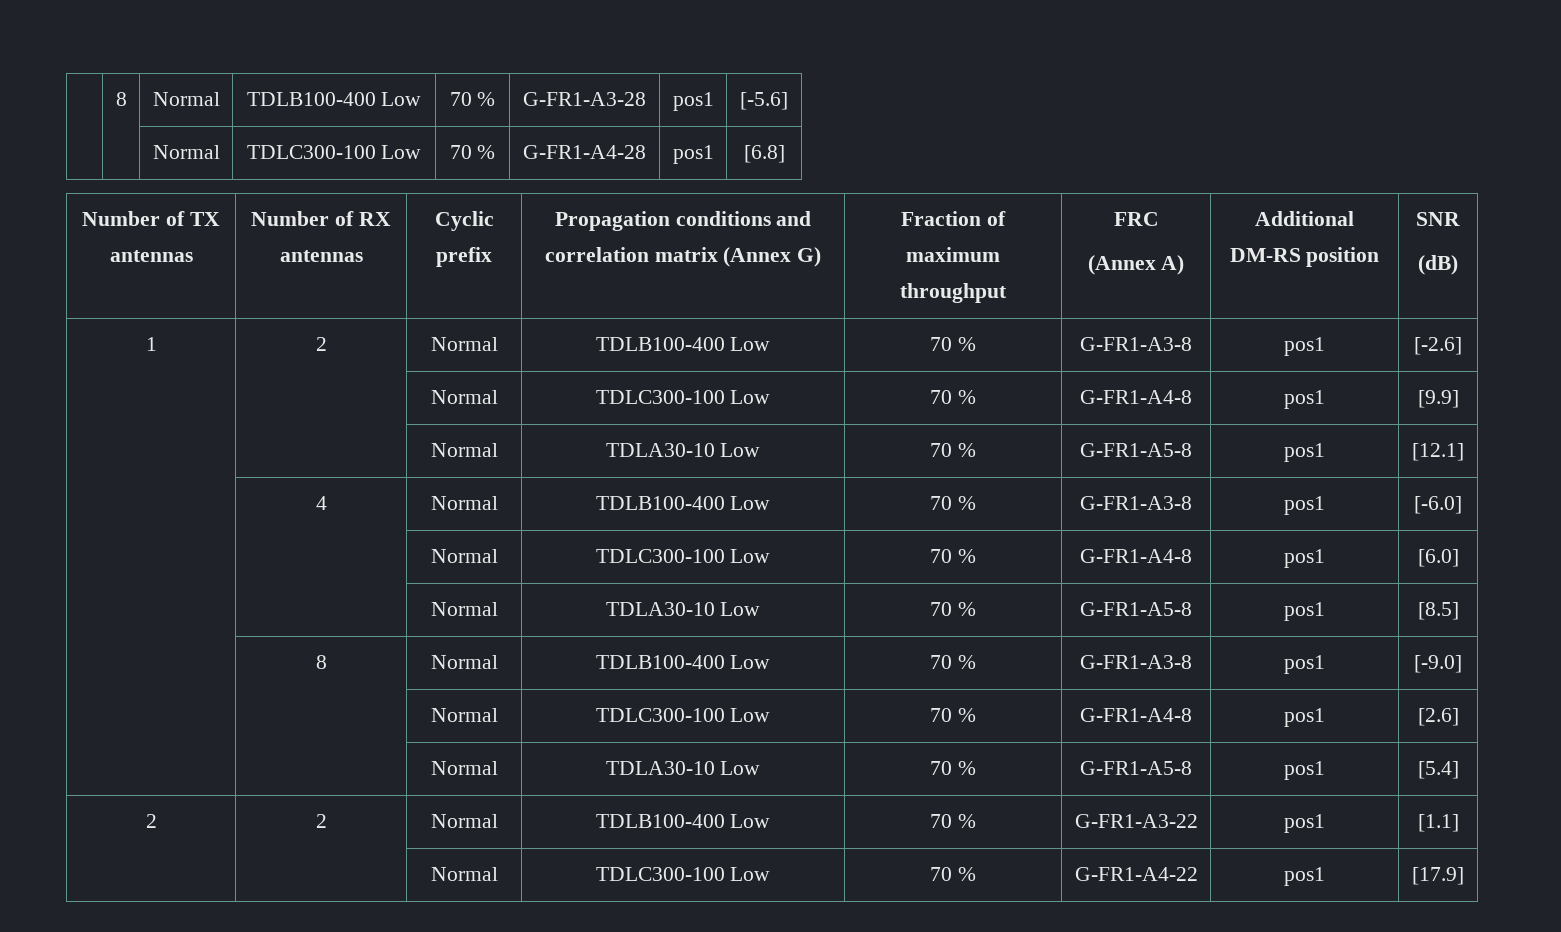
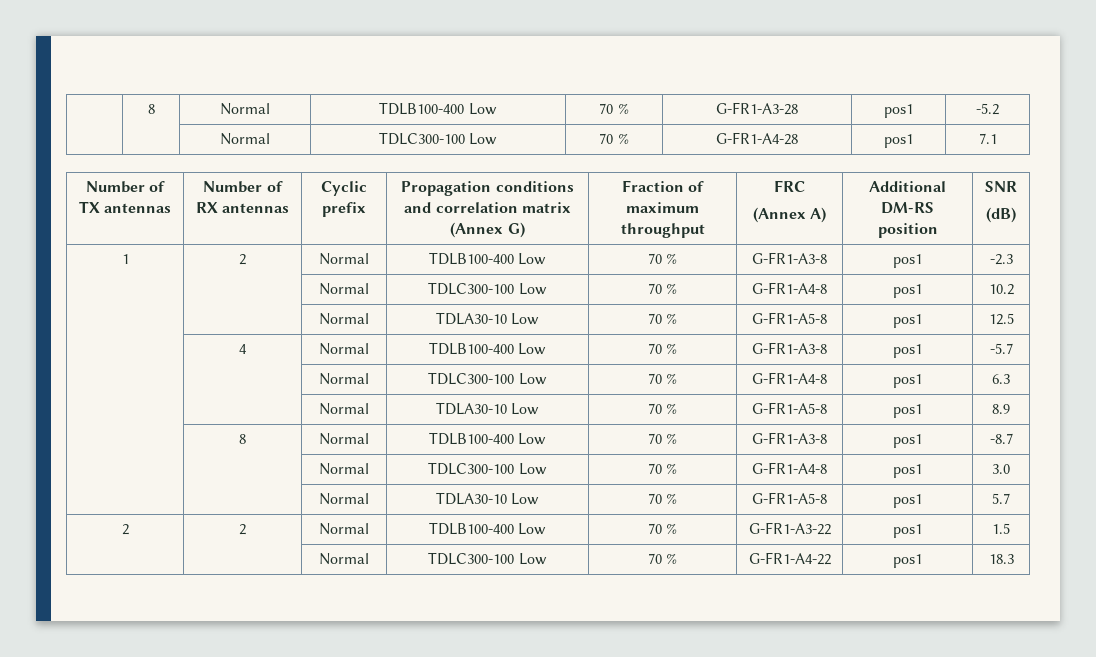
- | 8 | Normal | TDLB100-400 Low | 70 % | G-FR1-A3-28 | pos1 | [-5.6]
+ | 8 | Normal | TDLB100-400 Low | 70 % | G-FR1-A3-28 | pos1 | -5.2
- | | Normal | TDLC300-100 Low | 70 % | G-FR1-A4-28 | pos1 | [6.8]
+ | | Normal | TDLC300-100 Low | 70 % | G-FR1-A4-28 | pos1 | 7.1
- 1 | 2 | Normal | TDLB100-400 Low | 70 % | G-FR1-A3-8 | pos1 | [-2.6]
- | | Normal | TDLC300-100 Low | 70 % | G-FR1-A4-8 | pos1 | [9.9]
- | | Normal | TDLA30-10 Low | 70 % | G-FR1-A5-8 | pos1 | [12.1]
+ 1 | 2 | Normal | TDLB100-400 Low | 70 % | G-FR1-A3-8 | pos1 | -2.3
+ | | Normal | TDLC300-100 Low | 70 % | G-FR1-A4-8 | pos1 | 10.2
+ | | Normal | TDLA30-10 Low | 70 % | G-FR1-A5-8 | pos1 | 12.5
- | 4 | Normal | TDLB100-400 Low | 70 % | G-FR1-A3-8 | pos1 | [-6.0]
- | | Normal | TDLC300-100 Low | 70 % | G-FR1-A4-8 | pos1 | [6.0]
- | | Normal | TDLA30-10 Low | 70 % | G-FR1-A5-8 | pos1 | [8.5]
+ | 4 | Normal | TDLB100-400 Low | 70 % | G-FR1-A3-8 | pos1 | -5.7
+ | | Normal | TDLC300-100 Low | 70 % | G-FR1-A4-8 | pos1 | 6.3
+ | | Normal | TDLA30-10 Low | 70 % | G-FR1-A5-8 | pos1 | 8.9
- | 8 | Normal | TDLB100-400 Low | 70 % | G-FR1-A3-8 | pos1 | [-9.0]
- | | Normal | TDLC300-100 Low | 70 % | G-FR1-A4-8 | pos1 | [2.6]
- | | Normal | TDLA30-10 Low | 70 % | G-FR1-A5-8 | pos1 | [5.4]
+ | 8 | Normal | TDLB100-400 Low | 70 % | G-FR1-A3-8 | pos1 | -8.7
+ | | Normal | TDLC300-100 Low | 70 % | G-FR1-A4-8 | pos1 | 3.0
+ | | Normal | TDLA30-10 Low | 70 % | G-FR1-A5-8 | pos1 | 5.7
- 2 | 2 | Normal | TDLB100-400 Low | 70 % | G-FR1-A3-22 | pos1 | [1.1]
+ 2 | 2 | Normal | TDLB100-400 Low | 70 % | G-FR1-A3-22 | pos1 | 1.5
- | | Normal | TDLC300-100 Low | 70 % | G-FR1-A4-22 | pos1 | [17.9]
+ | | Normal | TDLC300-100 Low | 70 % | G-FR1-A4-22 | pos1 | 18.3

